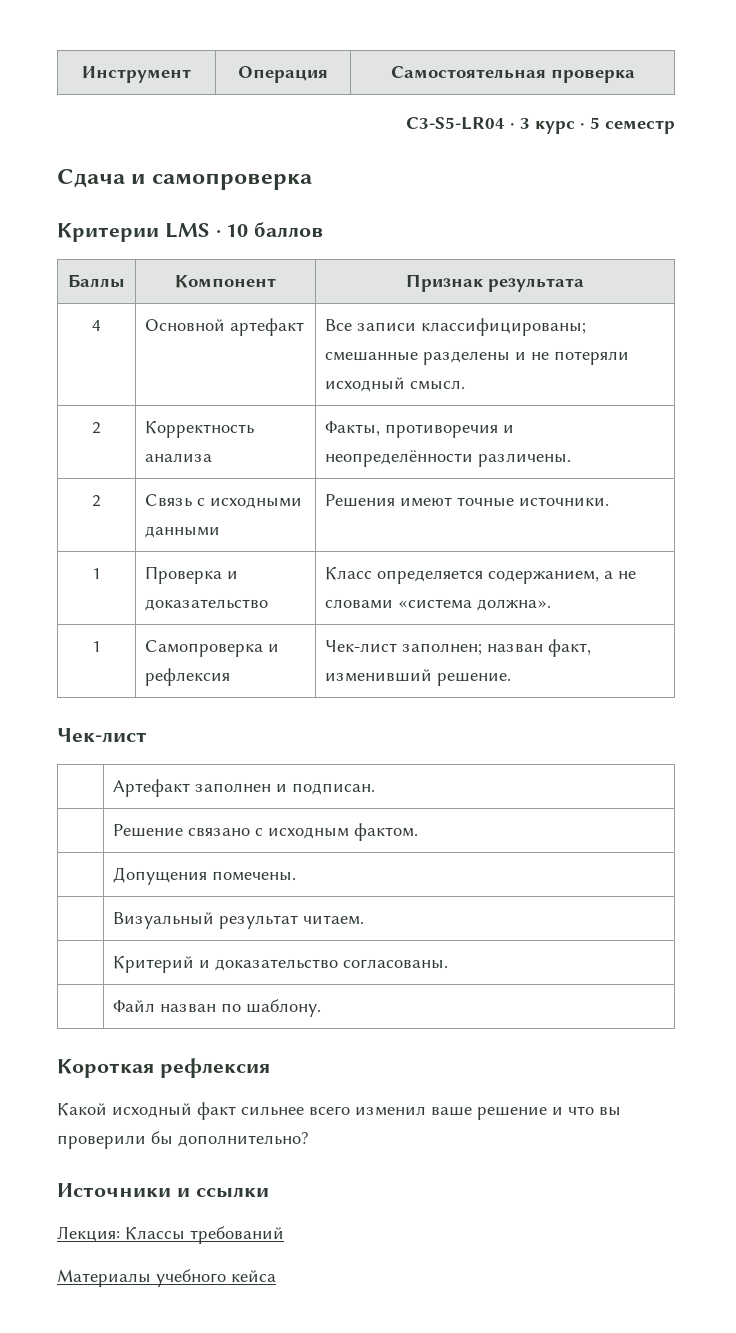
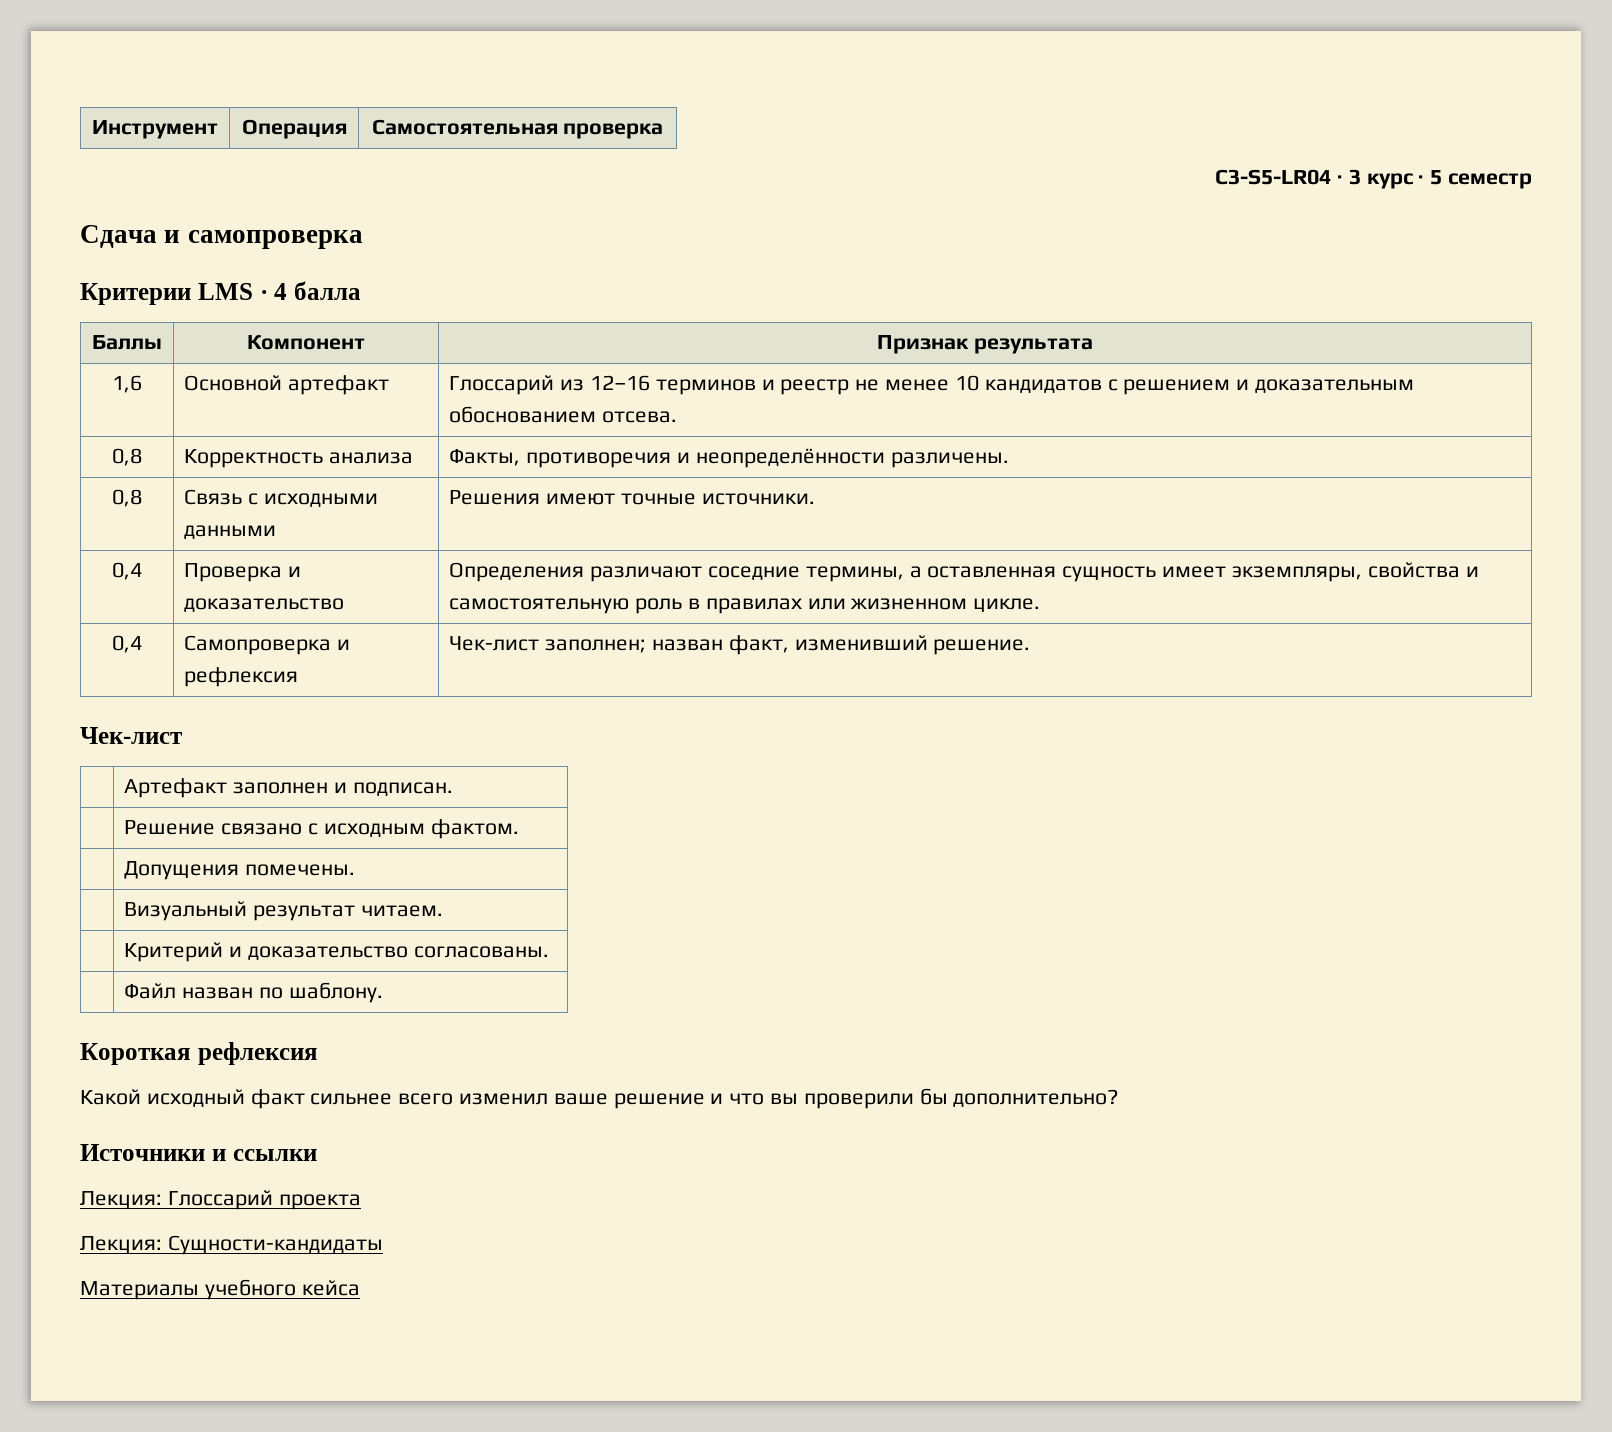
- Критерии LMS · 10 баллов
+ Критерии LMS · 4 балла
- 4 | Основной артефакт | Все записи классифицированы; смешанные разделены и не потеряли исходный смысл.
- 2 | Корректность анализа | Факты, противоречия и неопределённости различены.
+ 1,6 | Основной артефакт | Глоссарий из 12–16 терминов и реестр не менее 10 кандидатов с решением и доказательным обоснованием отсева.
+ 0,8 | Корректность анализа | Факты, противоречия и неопределённости различены.
- 2 | Связь с исходными данными | Решения имеют точные источники.
+ 0,8 | Связь с исходными данными | Решения имеют точные источники.
- 1 | Проверка и доказательство | Класс определяется содержанием, а не словами «система должна».
- 1 | Самопроверка и рефлексия | Чек-лист заполнен; назван факт, изменивший решение.
+ 0,4 | Проверка и доказательство | Определения различают соседние термины, а оставленная сущность имеет экземпляры, свойства и самостоятельную роль в правилах или жизненном цикле.
+ 0,4 | Самопроверка и рефлексия | Чек-лист заполнен; назван факт, изменивший решение.
- Лекция: Классы требований
+ Лекция: Глоссарий проекта
+ Лекция: Сущности-кандидаты

